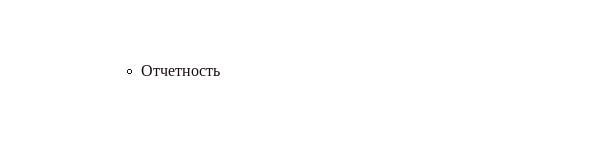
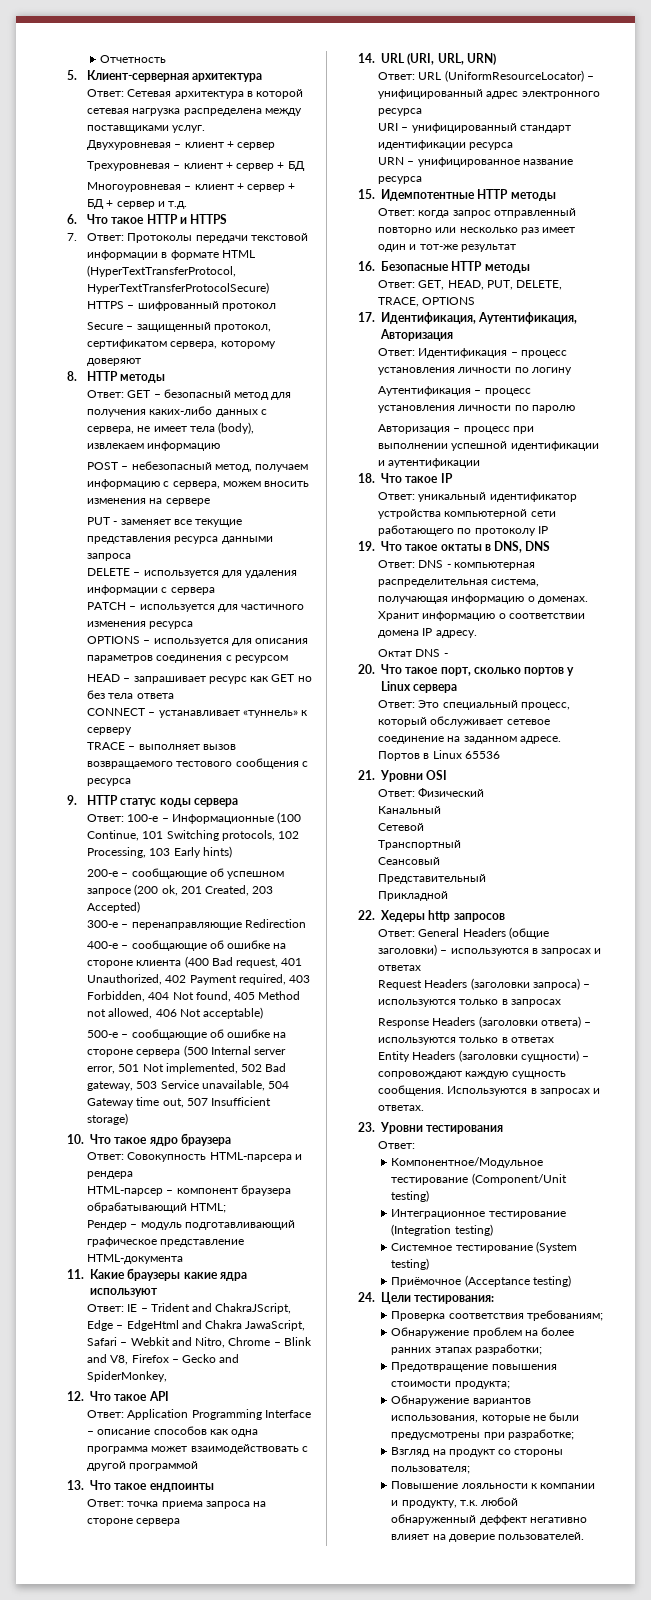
+ 5. Клиент-серверная архитектура
+ Ответ: Сетевая архитектура в которой сетевая нагрузка распределена между поставщиками услуг.
+ Двухуровневая – клиент + сервер
+ Трехуровневая – клиент + сервер + БД
+ Многоуровневая – клиент + сервер + БД + сервер и т.д.
+ 6. Что такое HTTP и HTTPS
+ 7. Ответ: Протоколы передачи текстовой информации в формате HTML (HyperTextTransferProtocol, HyperTextTransferProtocolSecure)
+ HTTPS – шифрованный протокол
+ Secure – защищенный протокол, сертификатом сервера, которому доверяют
+ 8. HTTP методы
+ Ответ: GET – безопасный метод для получения каких-либо данных с сервера, не имеет тела (body), извлекаем информацию
+ POST – небезопасный метод, получаем информацию с сервера, можем вносить изменения на сервере
+ PUT - заменяет все текущие представления ресурса данными запроса
+ DELETE – используется для удаления информации с сервера
+ PATCH – используется для частичного изменения ресурса
+ OPTIONS – используется для описания параметров соединения с ресурсом
+ HEAD – запрашивает ресурс как GET но без тела ответа
+ CONNECT – устанавливает «туннель» к серверу
+ TRACE – выполняет вызов возвращаемого тестового сообщения с ресурса
+ 9. HTTP статус коды сервера
+ Ответ: 100-е – Информационные (100 Continue, 101 Switching protocols, 102 Processing, 103 Early hints)
+ 200-е – сообщающие об успешном запросе (200 ok, 201 Created, 203 Accepted)
+ 300-е – перенаправляющие Redirection
+ 400-е – сообщающие об ошибке на стороне клиента (400 Bad request, 401 Unauthorized, 402 Payment required, 403 Forbidden, 404 Not found, 405 Method not allowed, 406 Not acceptable)
+ 500-е – сообщающие об ошибке на стороне сервера (500 Internal server error, 501 Not implemented, 502 Bad gateway, 503 Service unavailable, 504 Gateway time out, 507 Insufficient storage)
+ 10. Что такое ядро браузера
+ Ответ: Совокупность HTML-парсера и рендера
+ HTML-парсер – компонент браузера обрабатывающий HTML;
+ Рендер – модуль подготавливающий графическое представление HTML-документа
+ 11. Какие браузеры какие ядра используют
+ Ответ: IE – Trident and ChakraJScript, Edge – EdgeHtml and Chakra JawaScript, Safari – Webkit and Nitro, Chrome – Blink and V8, Firefox – Gecko and SpiderMonkey,
+ 12. Что такое API
+ Ответ: Application Programming Interface – описание способов как одна программа может взаимодействовать с другой программой
+ 13. Что такое ендпоинты
+ Ответ: точка приема запроса на стороне сервера
+ 14. URL (URI, URL, URN)
+ Ответ: URL (UniformResourceLocator) – унифицированный адрес электронного ресурса
+ URI – унифицированный стандарт идентификации ресурса
+ URN – унифицированное название ресурса
+ 15. Идемпотентные HTTP методы
+ Ответ: когда запрос отправленный повторно или несколько раз имеет один и тот-же результат
+ 16. Безопасные HTTP методы
+ Ответ: GET, HEAD, PUT, DELETE, TRACE, OPTIONS
+ 17. Идентификация, Аутентификация, Авторизация
+ Ответ: Идентификация – процесс установления личности по логину
+ Аутентификация – процесс установления личности по паролю
+ Авторизация – процесс при выполнении успешной идентификации и аутентификации
+ 18. Что такое IP
+ Ответ: уникальный идентификатор устройства компьютерной сети работающего по протоколу IP
+ 19. Что такое октаты в DNS, DNS
+ Ответ: DNS - компьютерная распределительная система, получающая информацию о доменах. Хранит информацию о соответствии домена IP адресу.
+ Октат DNS -
+ 20. Что такое порт, сколько портов у Linux сервера
+ Ответ: Это специальный процесс, который обслуживает сетевое соединение на заданном адресе. Портов в Linux 65536
+ 21. Уровни OSI
+ Ответ: Физический
+ Канальный
+ Сетевой
+ Транспортный
+ Сеансовый
+ Представительный
+ Прикладной
+ 22. Хедеры http запросов
+ Ответ: General Headers (общие заголовки) – используются в запросах и ответах
+ Request Headers (заголовки запроса) – используются только в запросах
+ Response Headers (заголовки ответа) – используются только в ответах
+ Entity Headers (заголовки сущности) – сопровождают каждую сущность сообщения. Используются в запросах и ответах.
+ 23. Уровни тестирования
+ Ответ:
+ Компонентное/Модульное тестирование (Component/Unit testing)
+ Интеграционное тестирование (Integration testing)
+ Системное тестирование (System testing)
+ Приёмочное (Acceptance testing)
+ 24. Цели тестирования:
+ Проверка соответствия требованиям;
+ Обнаружение проблем на более ранних этапах разработки;
+ Предотвращение повышения стоимости продукта;
+ Обнаружение вариантов использования, которые не были предусмотрены при разработке;
+ Взгляд на продукт со стороны пользователя;
+ Повышение лояльности к компании и продукту, т.к. любой обнаруженный деффект негативно влияет на доверие пользователей.

